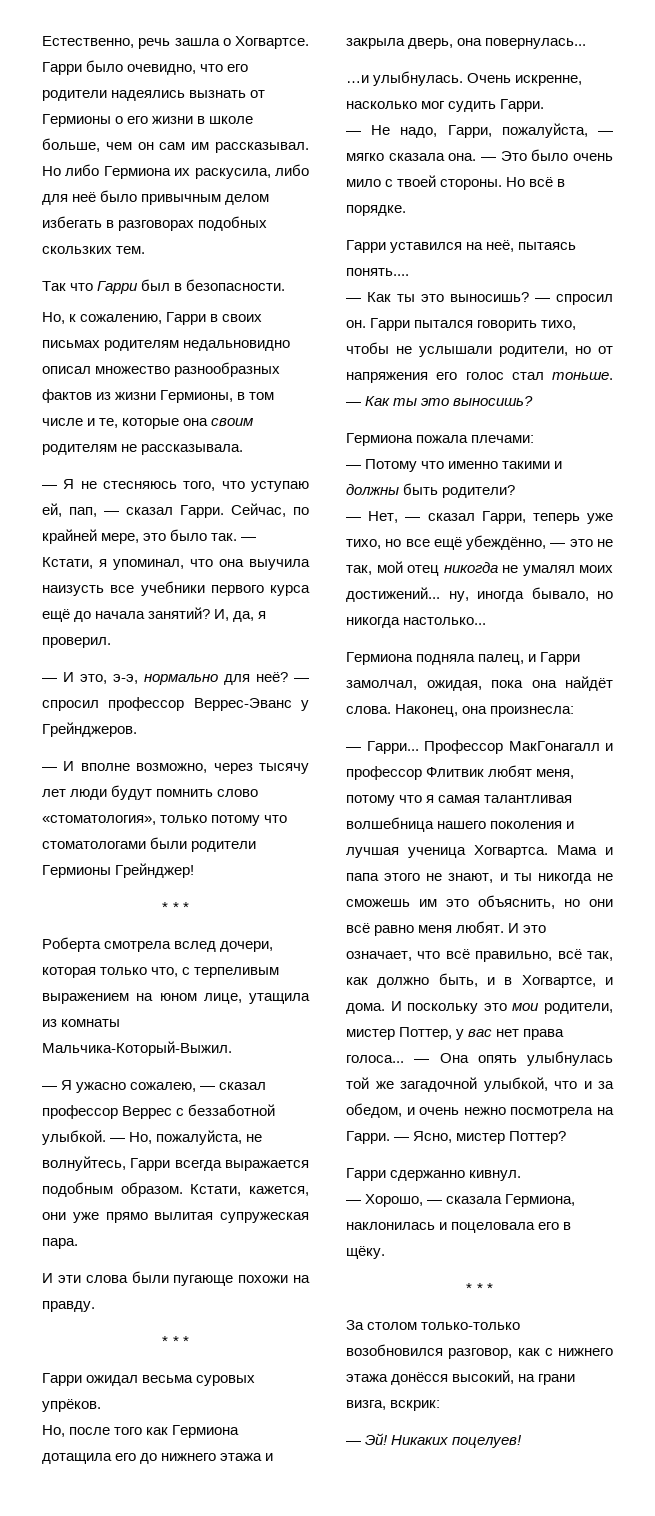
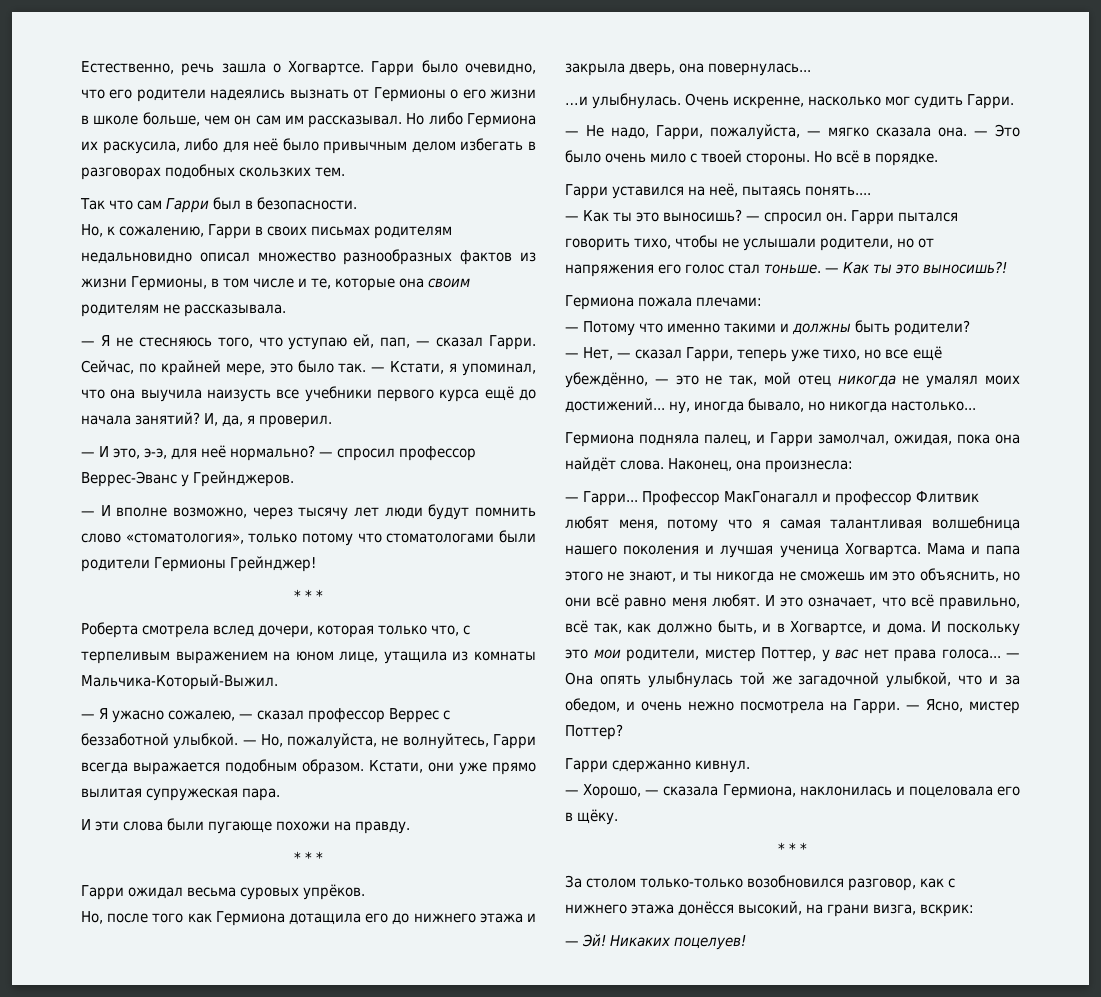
- Так что Гарри был в безопасности.
+ Так что сам Гарри был в безопасности.
- — И это, э-э, нормально для неё?
+ — И это, э-э, для неё нормально?
- Кстати, кажется, они уже прямо вылитая супружеская пара.
+ Кстати, они уже прямо вылитая супружеская пара.
- Гарри пытался говорить тихо, чтобы не услышали родители, но от напряжения его голос стал тоньше. — Как ты это выносишь?
+ Гарри пытался говорить тихо, чтобы не услышали родители, но от напряжения его голос стал тоньше. — Как ты это выносишь?!

